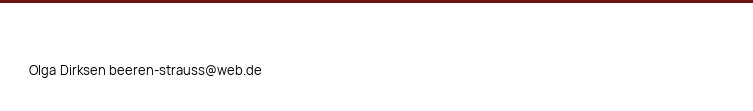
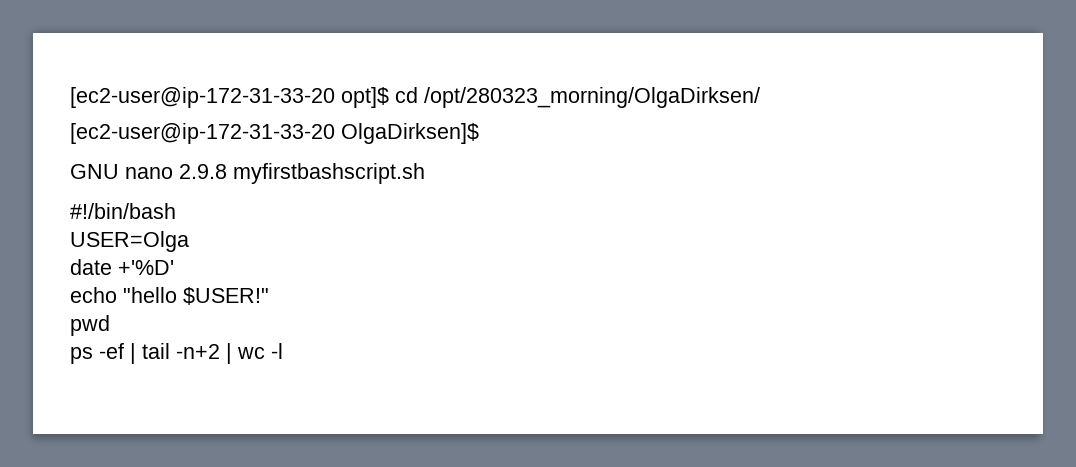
- Olga Dirksen beeren-strauss@web.de
+ [ec2-user@ip-172-31-33-20 opt]$ cd /opt/280323_morning/OlgaDirksen/
+ [ec2-user@ip-172-31-33-20 OlgaDirksen]$
+ GNU nano 2.9.8 myfirstbashscript.sh
+ #!/bin/bash
+ USER=Olga
+ date +'%D'
+ echo "hello $USER!"
+ pwd
+ ps -ef | tail -n+2 | wc -l

